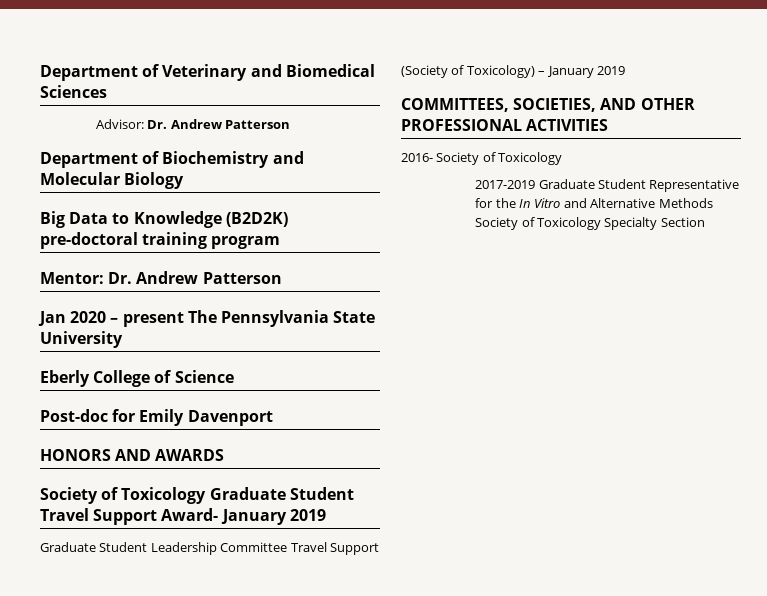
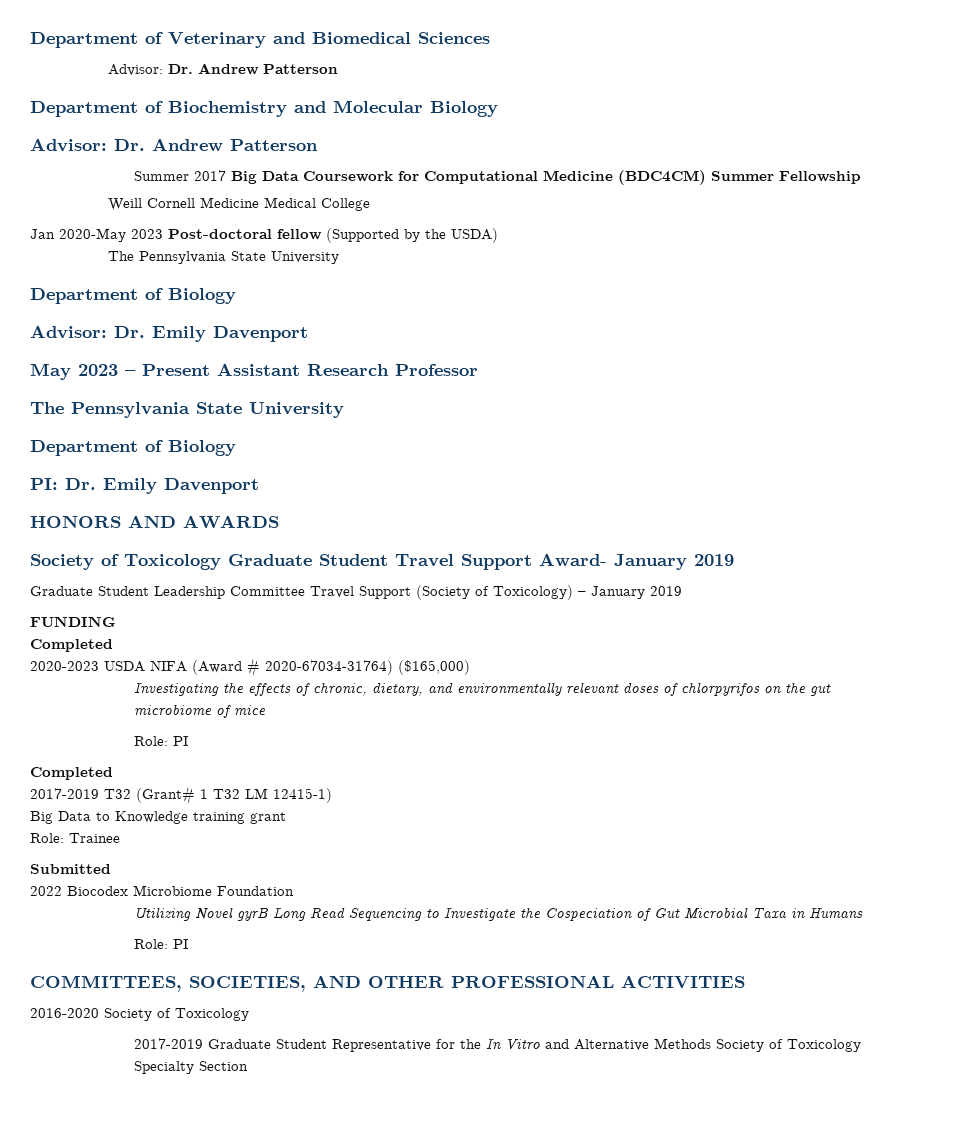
  Department of Biochemistry and Molecular Biology
- Big Data to Knowledge (B2D2K) pre-doctoral training program
- Mentor: Dr. Andrew Patterson
- Jan 2020 – present The Pennsylvania State University
- Eberly College of Science
- Post-doc for Emily Davenport
+ Advisor: Dr. Andrew Patterson
+ Summer 2017 Big Data Coursework for Computational Medicine (BDC4CM) Summer Fellowship
+ Weill Cornell Medicine Medical College
+ Jan 2020-May 2023 Post-doctoral fellow (Supported by the USDA)
+ The Pennsylvania State University
+ Department of Biology
+ Advisor: Dr. Emily Davenport
+ May 2023 – Present Assistant Research Professor
+ The Pennsylvania State University
+ Department of Biology
+ PI: Dr. Emily Davenport
+ FUNDING
+ Completed
+ 2020-2023 USDA NIFA (Award # 2020-67034-31764) ($165,000)
+ Investigating the effects of chronic, dietary, and environmentally relevant doses of chlorpyrifos on the gut microbiome of mice
+ Role: PI
+ Completed
+ 2017-2019 T32 (Grant# 1 T32 LM 12415-1)
+ Big Data to Knowledge training grant
+ Role: Trainee
+ Submitted
+ 2022 Biocodex Microbiome Foundation
+ Utilizing Novel gyrB Long Read Sequencing to Investigate the Cospeciation of Gut Microbial Taxa in Humans
+ Role: PI
- 2016- Society of Toxicology
+ 2016-2020 Society of Toxicology

